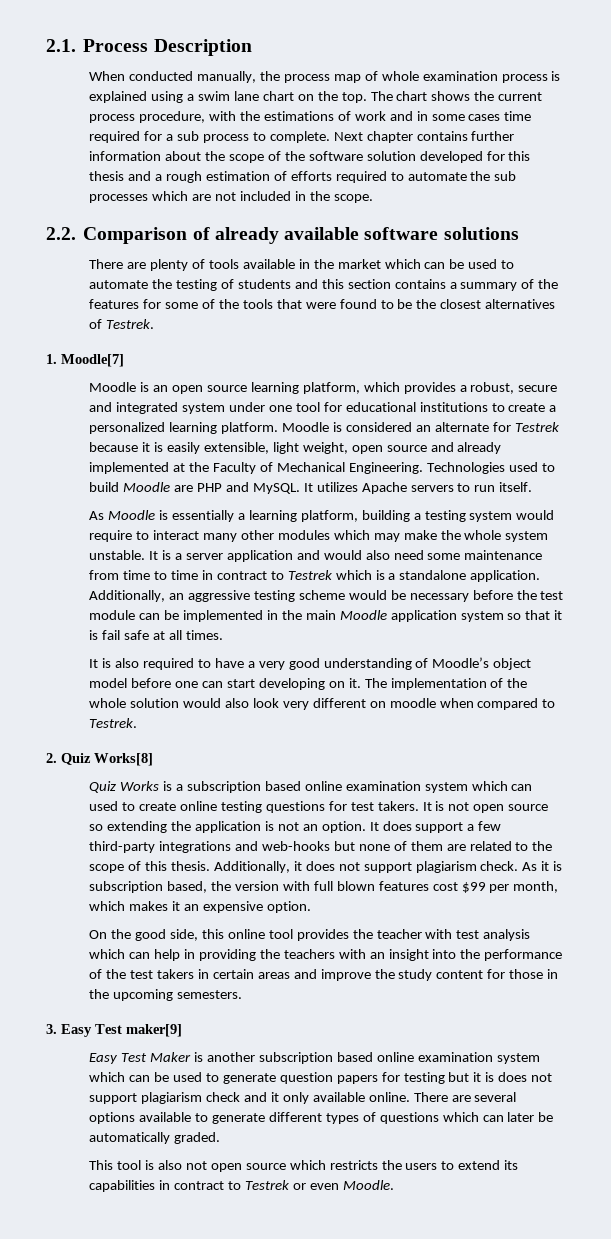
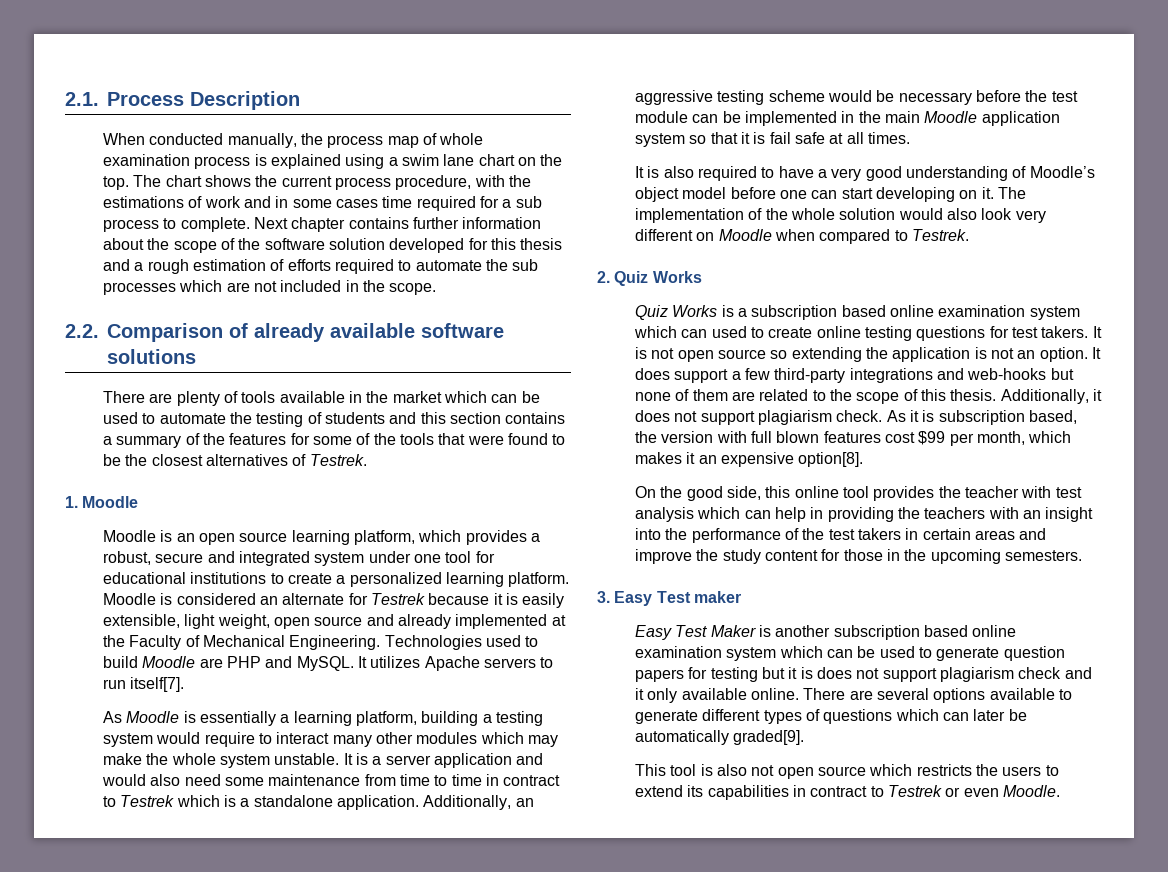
- 1. Moodle[7]
+ 1. Moodle
- It utilizes Apache servers to run itself.
+ It utilizes Apache servers to run itself[7].
- The implementation of the whole solution would also look very different on moodle when compared to Testrek.
+ The implementation of the whole solution would also look very different on Moodle when compared to Testrek.
- 2. Quiz Works[8]
+ 2. Quiz Works
- As it is subscription based, the version with full blown features cost $99 per month, which makes it an expensive option.
+ As it is subscription based, the version with full blown features cost $99 per month, which makes it an expensive option[8].
- 3. Easy Test maker[9]
+ 3. Easy Test maker
- There are several options available to generate different types of questions which can later be automatically graded.
+ There are several options available to generate different types of questions which can later be automatically graded[9].

